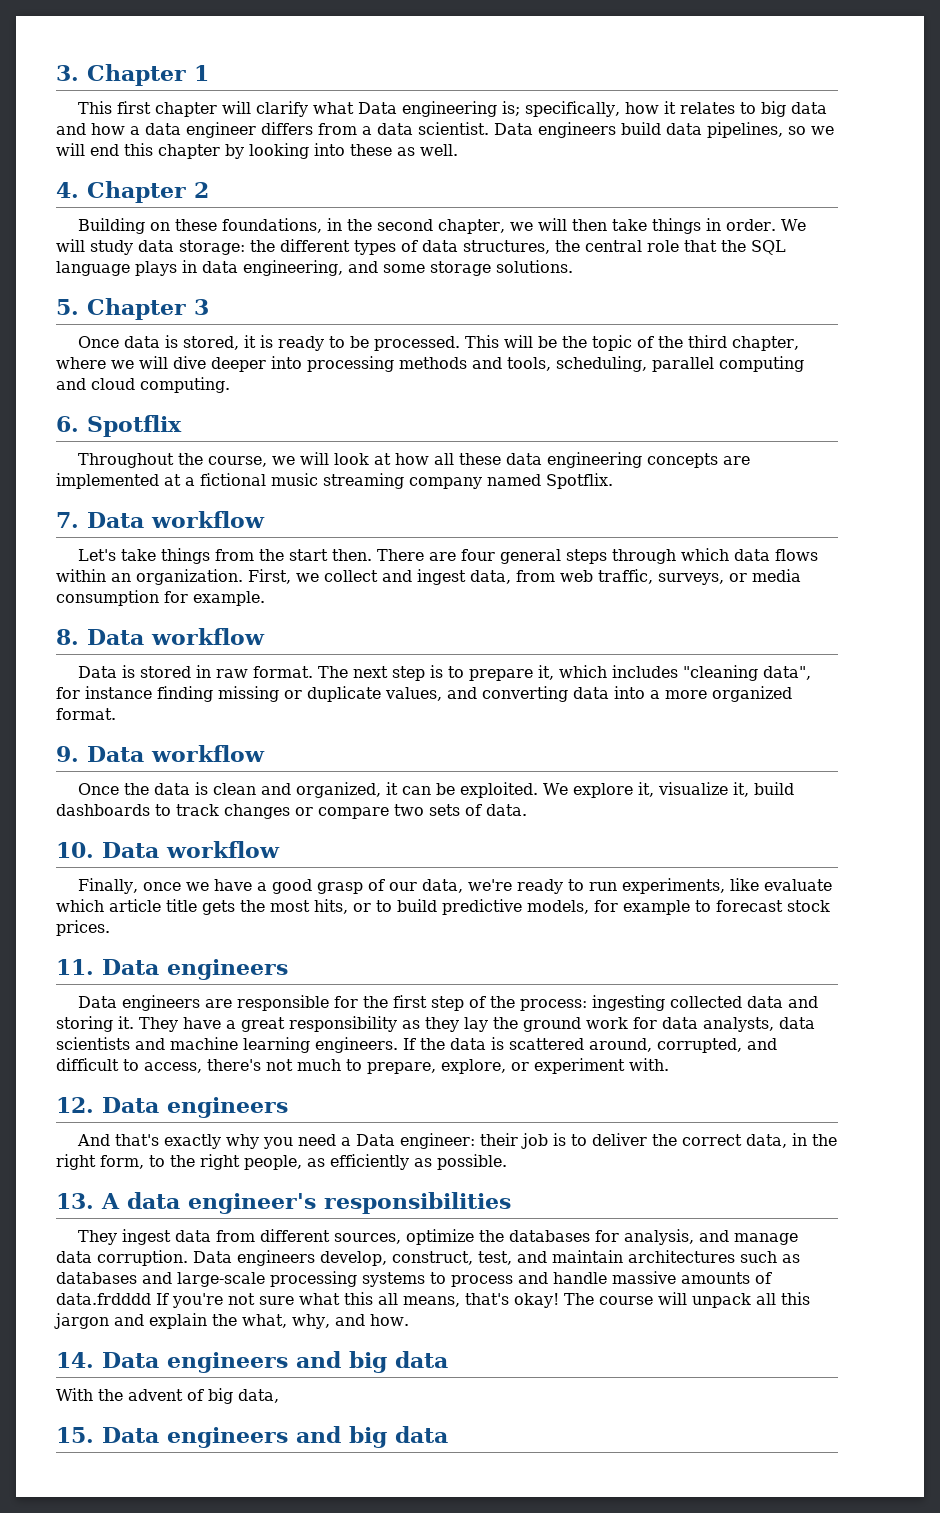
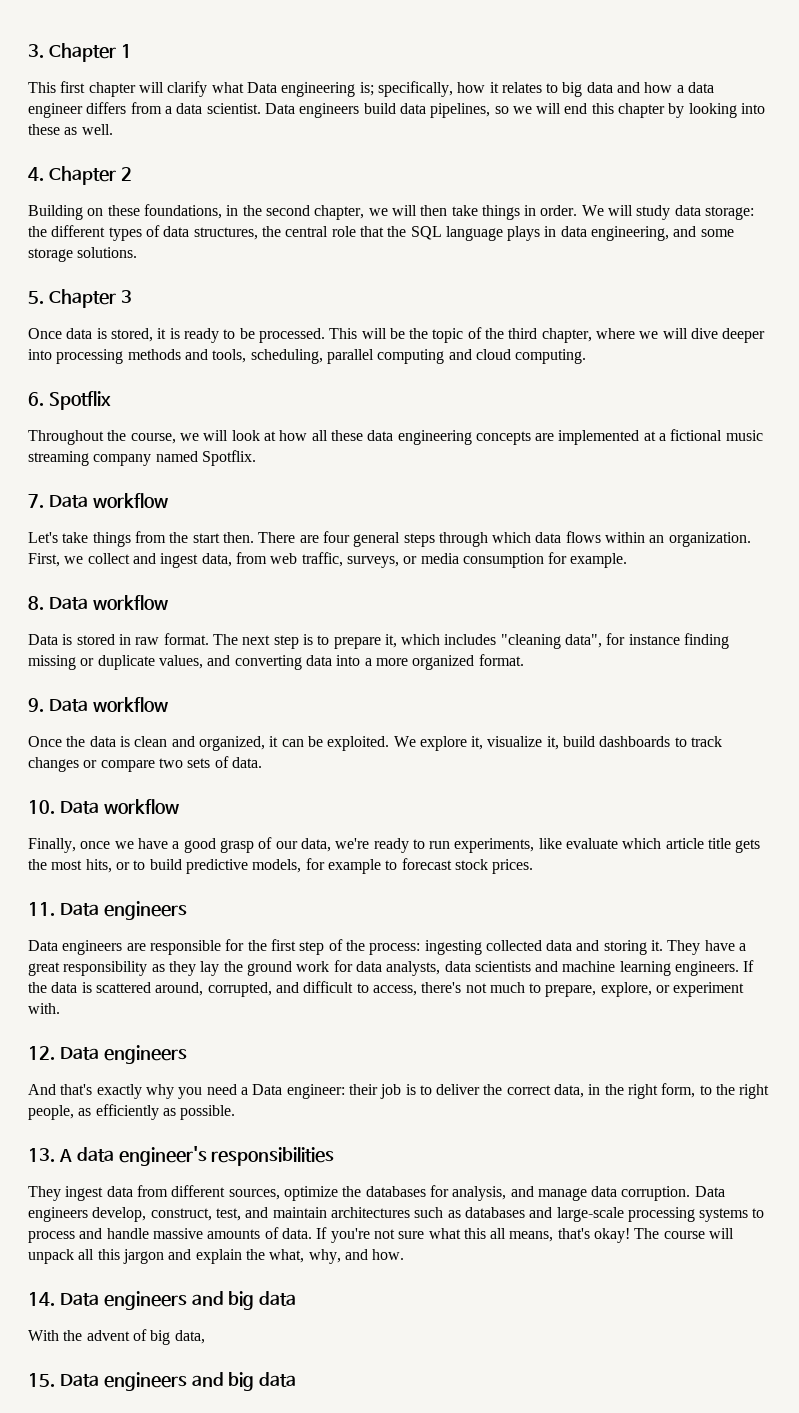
- Data engineers develop, construct, test, and maintain architectures such as databases and large-scale processing systems to process and handle massive amounts of data.frdddd If you're not sure what this all means, that's okay!
+ Data engineers develop, construct, test, and maintain architectures such as databases and large-scale processing systems to process and handle massive amounts of data. If you're not sure what this all means, that's okay!

